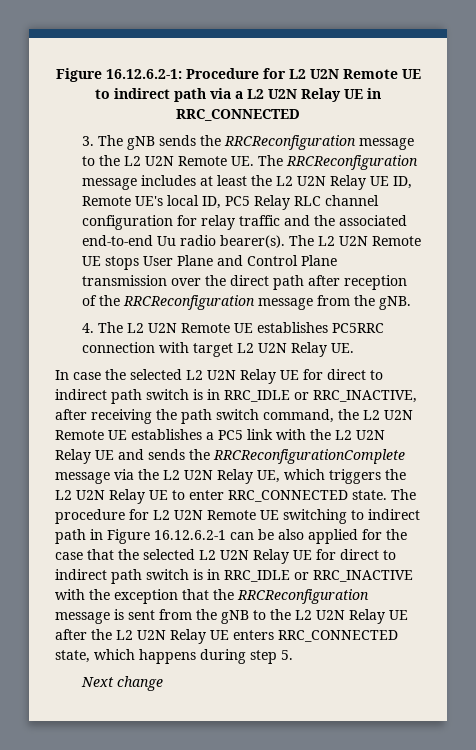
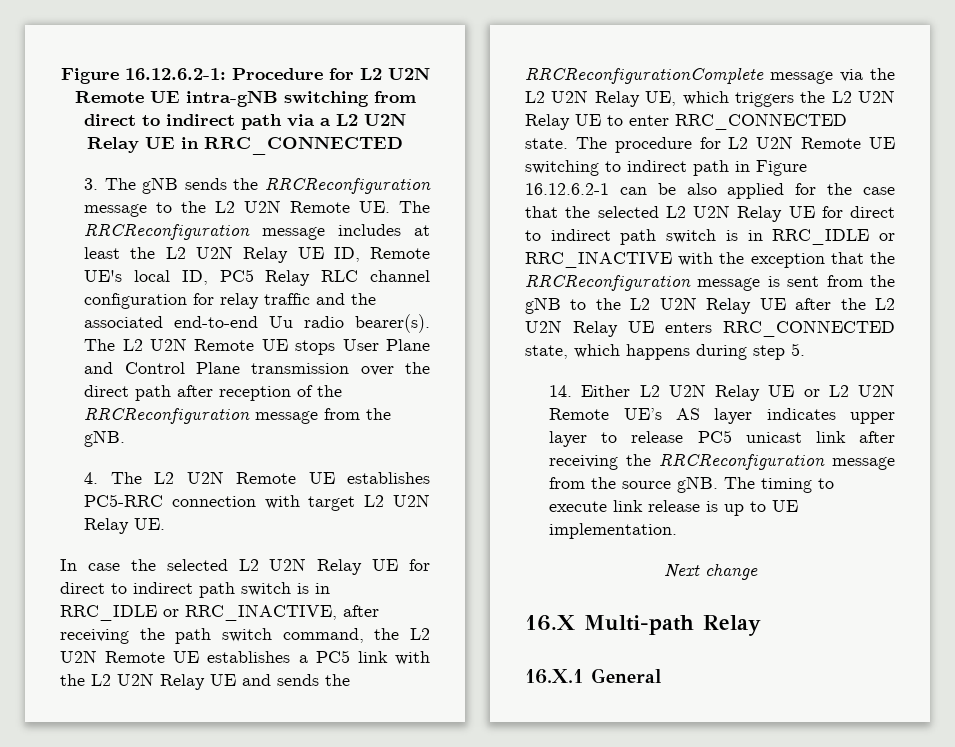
- Figure 16.12.6.2-1: Procedure for L2 U2N Remote UE to indirect path via a L2 U2N Relay UE in RRC_CONNECTED
+ Figure 16.12.6.2-1: Procedure for L2 U2N Remote UE intra-gNB switching from direct to indirect path via a L2 U2N Relay UE in RRC_CONNECTED
- 4. The L2 U2N Remote UE establishes PC5RRC connection with target L2 U2N Relay UE.
+ 4. The L2 U2N Remote UE establishes PC5-RRC connection with target L2 U2N Relay UE.
+ 14. Either L2 U2N Relay UE or L2 U2N Remote UE’s AS layer indicates upper layer to release PC5 unicast link after receiving the RRCReconfiguration message from the source gNB. The timing to execute link release is up to UE implementation.
  Next change
+ 16.X Multi-path Relay
+ 16.X.1 General

